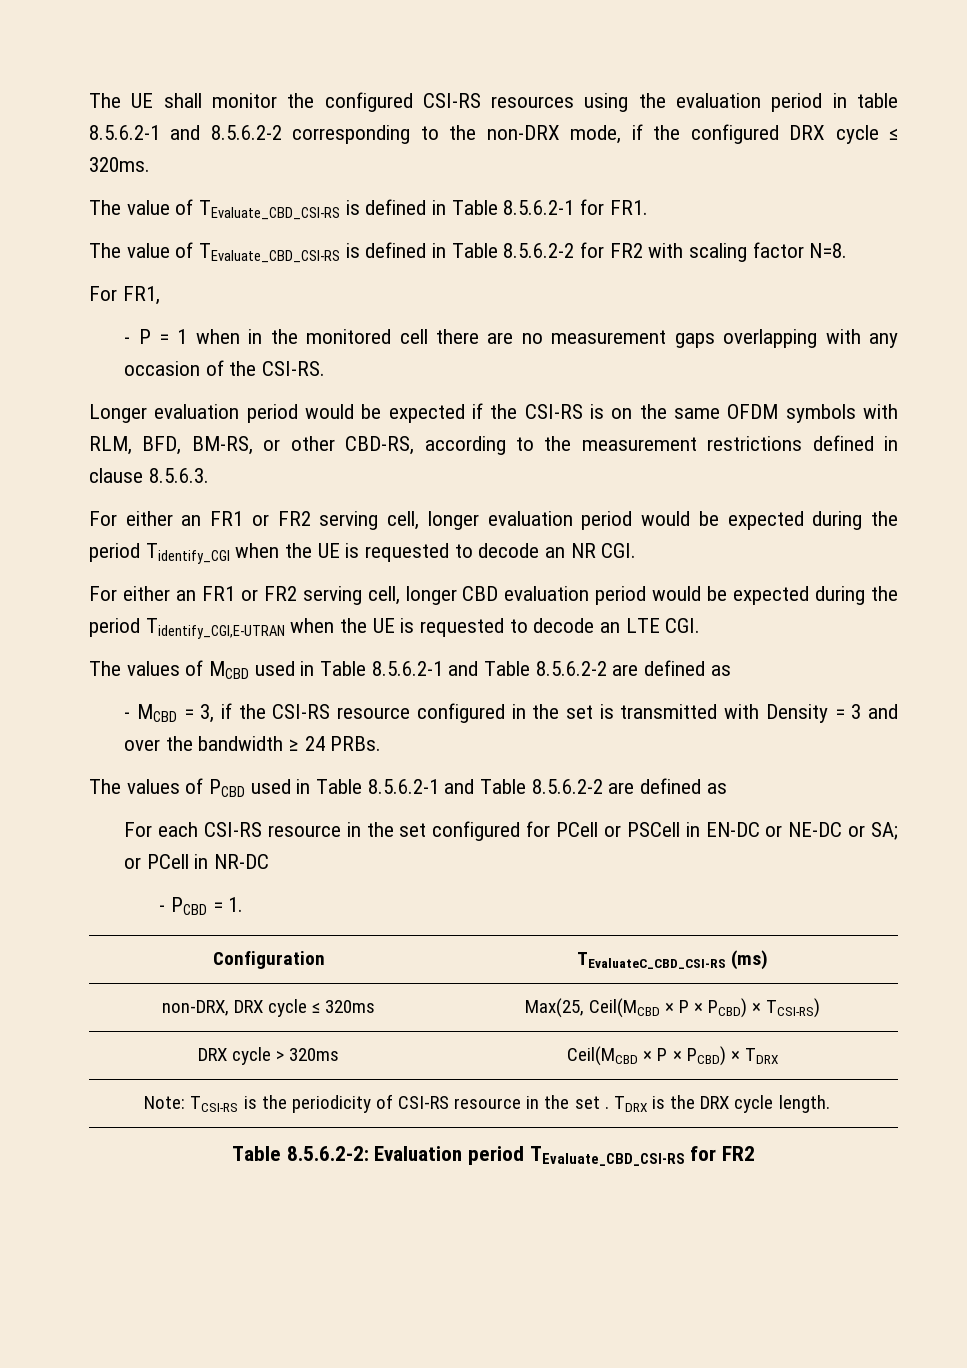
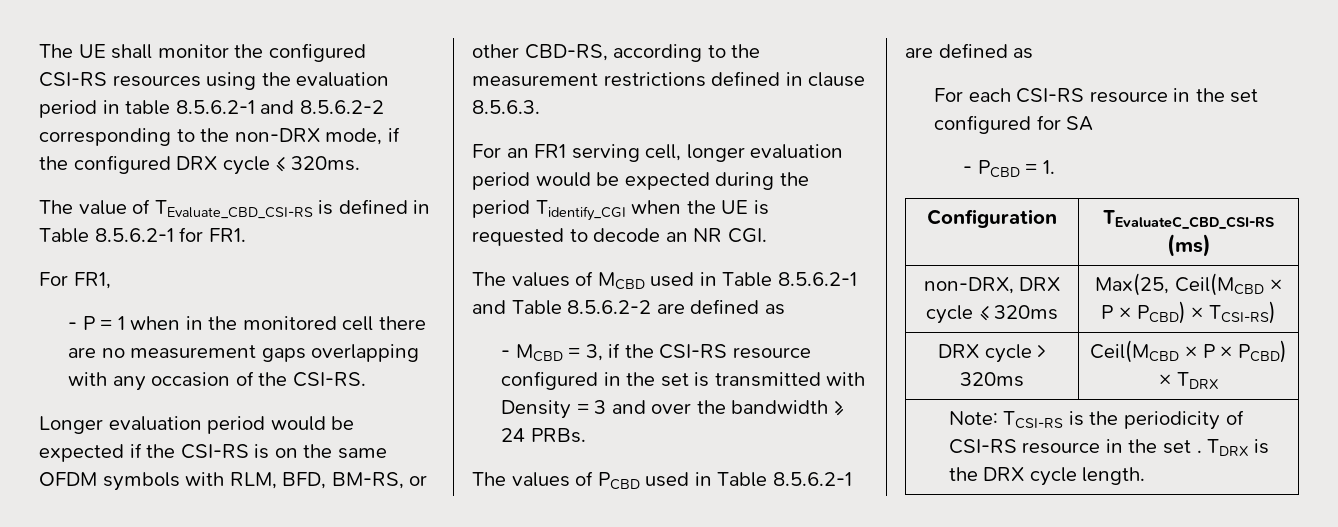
- The value of TEvaluate_CBD_CSI-RS is defined in Table 8.5.6.2-2 for FR2 with scaling factor N=8.
- For either an FR1 or FR2 serving cell, longer evaluation period would be expected during the period Tidentify_CGI when the UE is requested to decode an NR CGI.
+ For an FR1 serving cell, longer evaluation period would be expected during the period Tidentify_CGI when the UE is requested to decode an NR CGI.
- For either an FR1 or FR2 serving cell, longer CBD evaluation period would be expected during the period Tidentify_CGI,E-UTRAN when the UE is requested to decode an LTE CGI.
- The values of PCBD used in Table 8.5.6.2-1 and Table 8.5.6.2-2 are defined as
+ The values of PCBD used in Table 8.5.6.2-1 are defined as
- For each CSI-RS resource in the set configured for PCell or PSCell in EN-DC or NE-DC or SA; or PCell in NR-DC
+ For each CSI-RS resource in the set configured for SA
- Table 8.5.6.2-2: Evaluation period TEvaluate_CBD_CSI-RS for FR2

